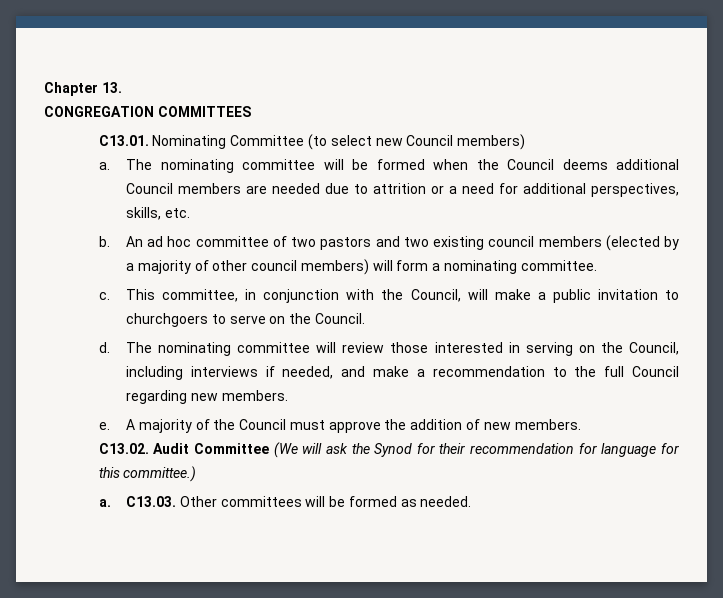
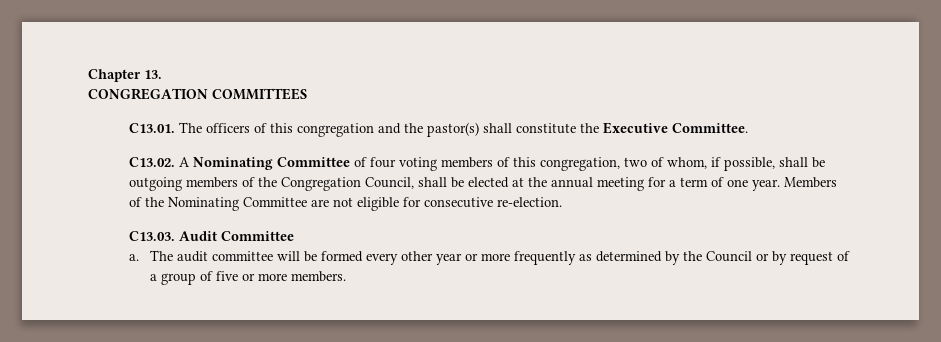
- C13.01. Nominating Committee (to select new Council members)
+ C13.01. The officers of this congregation and the pastor(s) shall constitute the Executive Committee.
+ C13.02. A Nominating Committee of four voting members of this congregation, two of whom, if possible, shall be outgoing members of the Congregation Council, shall be elected at the annual meeting for a term of one year. Members of the Nominating Committee are not eligible for consecutive re-election.
+ C13.03. Audit Committee
- The nominating committee will be formed when the Council deems additional Council members are needed due to attrition or a need for additional perspectives, skills, etc.
- b. An ad hoc committee of two pastors and two existing council members (elected by a majority of other council members) will form a nominating committee.
- c. This committee, in conjunction with the Council, will make a public invitation to churchgoers to serve on the Council.
- d. The nominating committee will review those interested in serving on the Council, including interviews if needed, and make a recommendation to the full Council regarding new members.
- e. A majority of the Council must approve the addition of new members.
- C13.02. Audit Committee (We will ask the Synod for their recommendation for language for this committee.)
- a. C13.03. Other committees will be formed as needed.
+ The audit committee will be formed every other year or more frequently as determined by the Council or by request of a group of five or more members.

